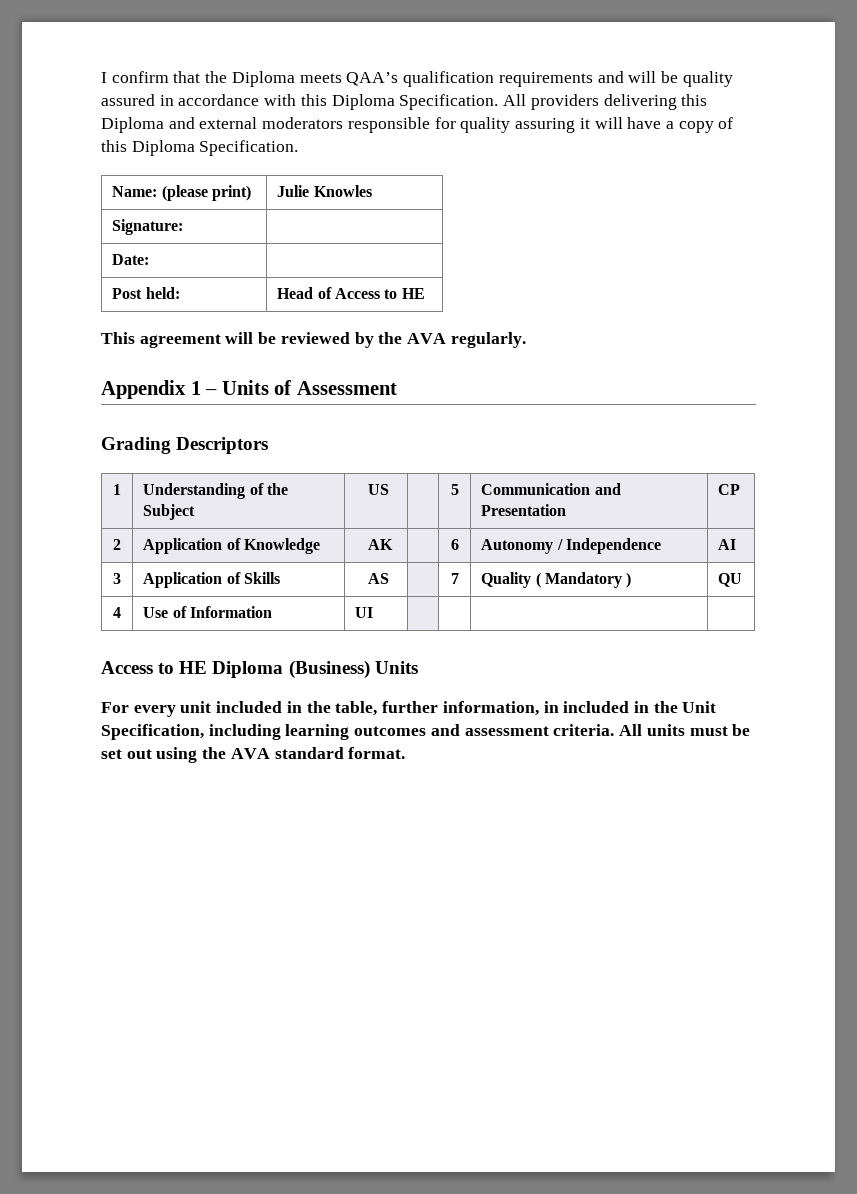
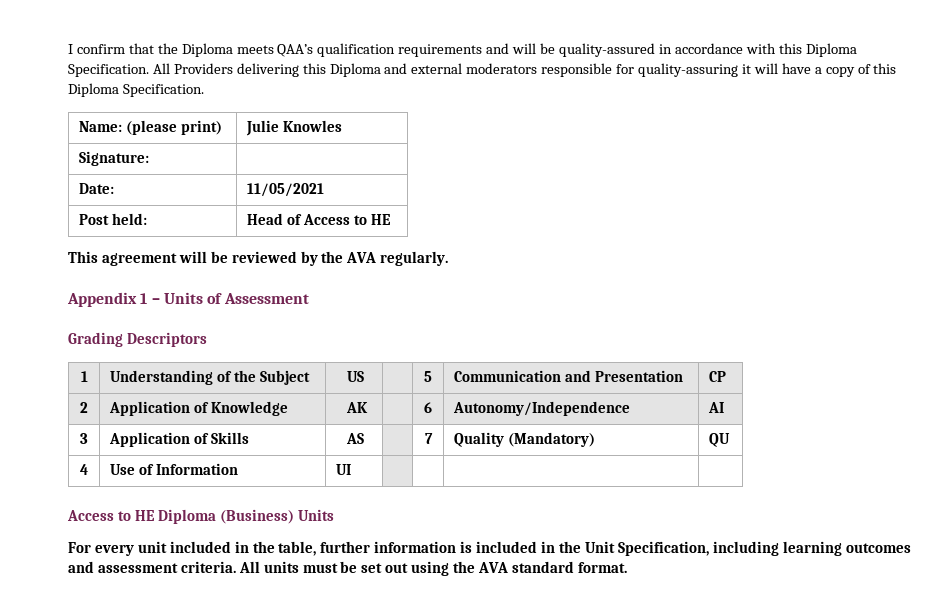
- I confirm that the Diploma meets QAA’s qualification requirements and will be quality assured in accordance with this Diploma Specification.
+ I confirm that the Diploma meets QAA’s qualification requirements and will be quality-assured in accordance with this Diploma Specification.
- All providers delivering this Diploma and external moderators responsible for quality assuring it will have a copy of this Diploma Specification.
+ All Providers delivering this Diploma and external moderators responsible for quality-assuring it will have a copy of this Diploma Specification.
- Date: |
+ Date: | 11/05/2021
- 2 | Application of Knowledge | AK | | 6 | Autonomy / Independence | AI
+ 2 | Application of Knowledge | AK | | 6 | Autonomy/Independence | AI
- 3 | Application of Skills | AS | | 7 | Quality ( Mandatory ) | QU
+ 3 | Application of Skills | AS | | 7 | Quality (Mandatory) | QU
- For every unit included in the table, further information, in included in the Unit Specification, including learning outcomes and assessment criteria.
+ For every unit included in the table, further information is included in the Unit Specification, including learning outcomes and assessment criteria.

